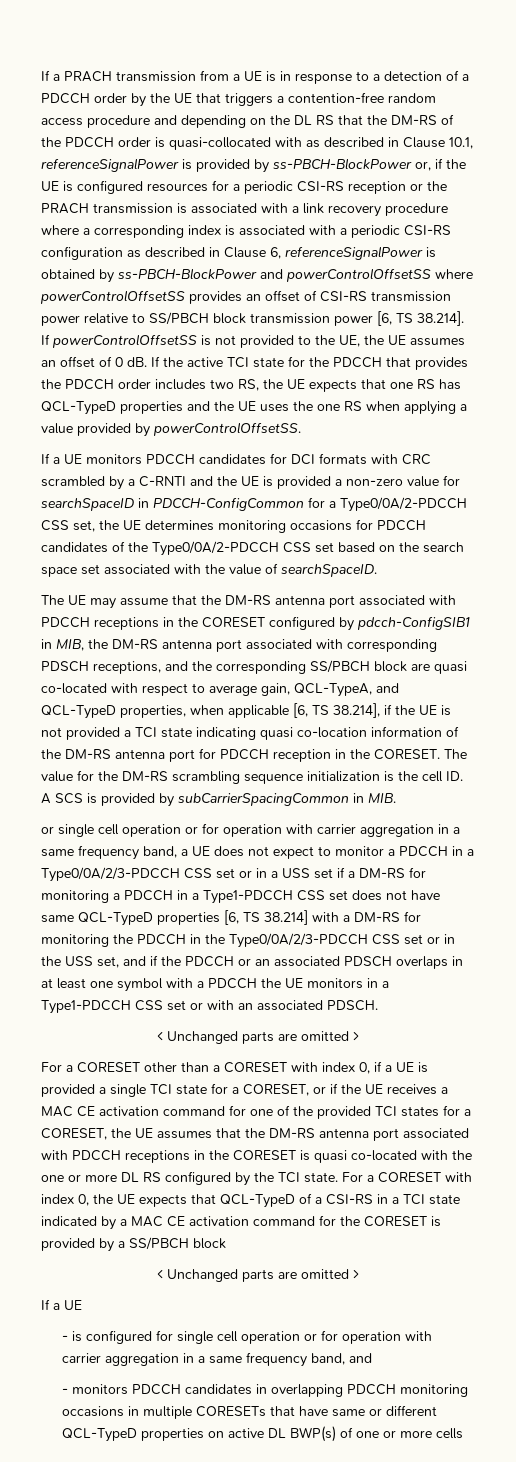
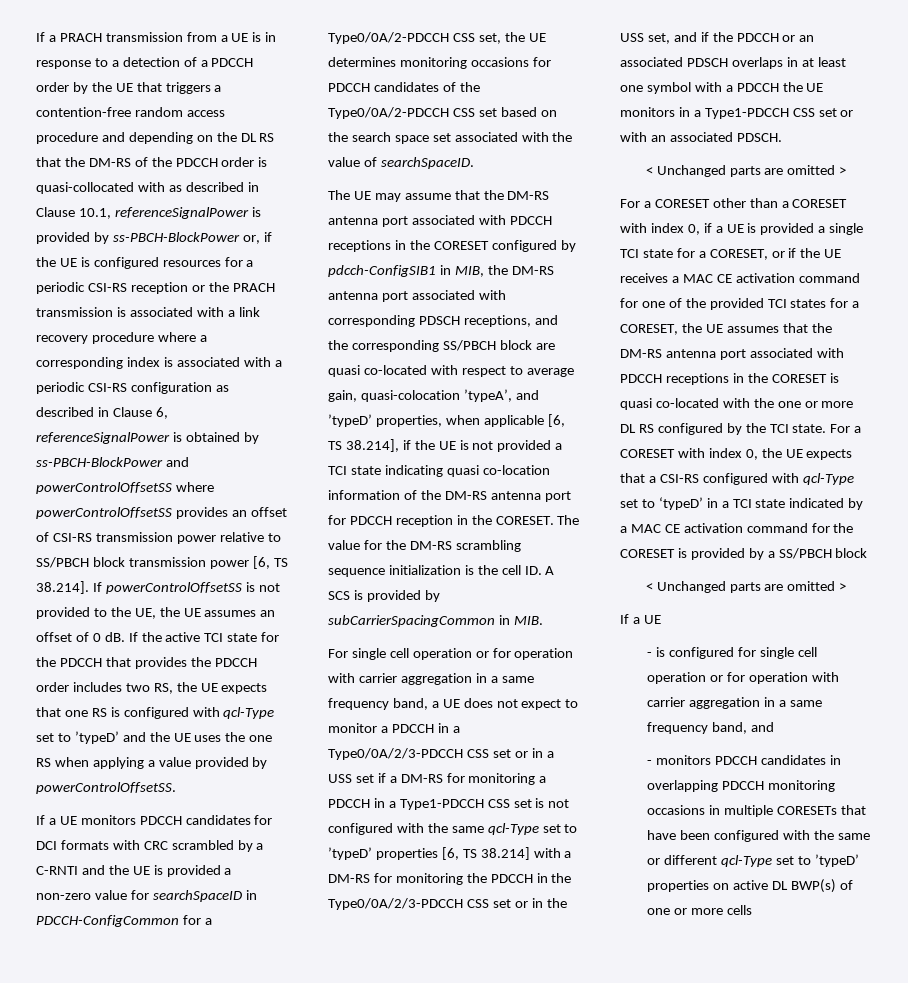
- If the active TCI state for the PDCCH that provides the PDCCH order includes two RS, the UE expects that one RS has QCL-TypeD properties and the UE uses the one RS when applying a value provided by powerControlOffsetSS.
+ If the active TCI state for the PDCCH that provides the PDCCH order includes two RS, the UE expects that one RS is configured with qcl-Type set to ’typeD’ and the UE uses the one RS when applying a value provided by powerControlOffsetSS.
- The UE may assume that the DM-RS antenna port associated with PDCCH receptions in the CORESET configured by pdcch-ConfigSIB1 in MIB, the DM-RS antenna port associated with corresponding PDSCH receptions, and the corresponding SS/PBCH block are quasi co-located with respect to average gain, QCL-TypeA, and QCL-TypeD properties, when applicable [6, TS 38.214], if the UE is not provided a TCI state indicating quasi co-location information of the DM-RS antenna port for PDCCH reception in the CORESET.
+ The UE may assume that the DM-RS antenna port associated with PDCCH receptions in the CORESET configured by pdcch-ConfigSIB1 in MIB, the DM-RS antenna port associated with corresponding PDSCH receptions, and the corresponding SS/PBCH block are quasi co-located with respect to average gain, quasi-colocation ’typeA’, and ’typeD’ properties, when applicable [6, TS 38.214], if the UE is not provided a TCI state indicating quasi co-location information of the DM-RS antenna port for PDCCH reception in the CORESET.
- or single cell operation or for operation with carrier aggregation in a same frequency band, a UE does not expect to monitor a PDCCH in a Type0/0A/2/3-PDCCH CSS set or in a USS set if a DM-RS for monitoring a PDCCH in a Type1-PDCCH CSS set does not have same QCL-TypeD properties [6, TS 38.214] with a DM-RS for monitoring the PDCCH in the Type0/0A/2/3-PDCCH CSS set or in the USS set, and if the PDCCH or an associated PDSCH overlaps in at least one symbol with a PDCCH the UE monitors in a Type1-PDCCH CSS set or with an associated PDSCH.
+ For single cell operation or for operation with carrier aggregation in a same frequency band, a UE does not expect to monitor a PDCCH in a Type0/0A/2/3-PDCCH CSS set or in a USS set if a DM-RS for monitoring a PDCCH in a Type1-PDCCH CSS set is not configured with the same qcl-Type set to ’typeD’ properties [6, TS 38.214] with a DM-RS for monitoring the PDCCH in the Type0/0A/2/3-PDCCH CSS set or in the USS set, and if the PDCCH or an associated PDSCH overlaps in at least one symbol with a PDCCH the UE monitors in a Type1-PDCCH CSS set or with an associated PDSCH.
- For a CORESET with index 0, the UE expects that QCL-TypeD of a CSI-RS in a TCI state indicated by a MAC CE activation command for the CORESET is provided by a SS/PBCH block
+ For a CORESET with index 0, the UE expects that a CSI-RS configured with qcl-Type set to ‘typeD’ in a TCI state indicated by a MAC CE activation command for the CORESET is provided by a SS/PBCH block
- - monitors PDCCH candidates in overlapping PDCCH monitoring occasions in multiple CORESETs that have same or different QCL-TypeD properties on active DL BWP(s) of one or more cells
+ - monitors PDCCH candidates in overlapping PDCCH monitoring occasions in multiple CORESETs that have been configured with the same or different qcl-Type set to ’typeD’ properties on active DL BWP(s) of one or more cells

